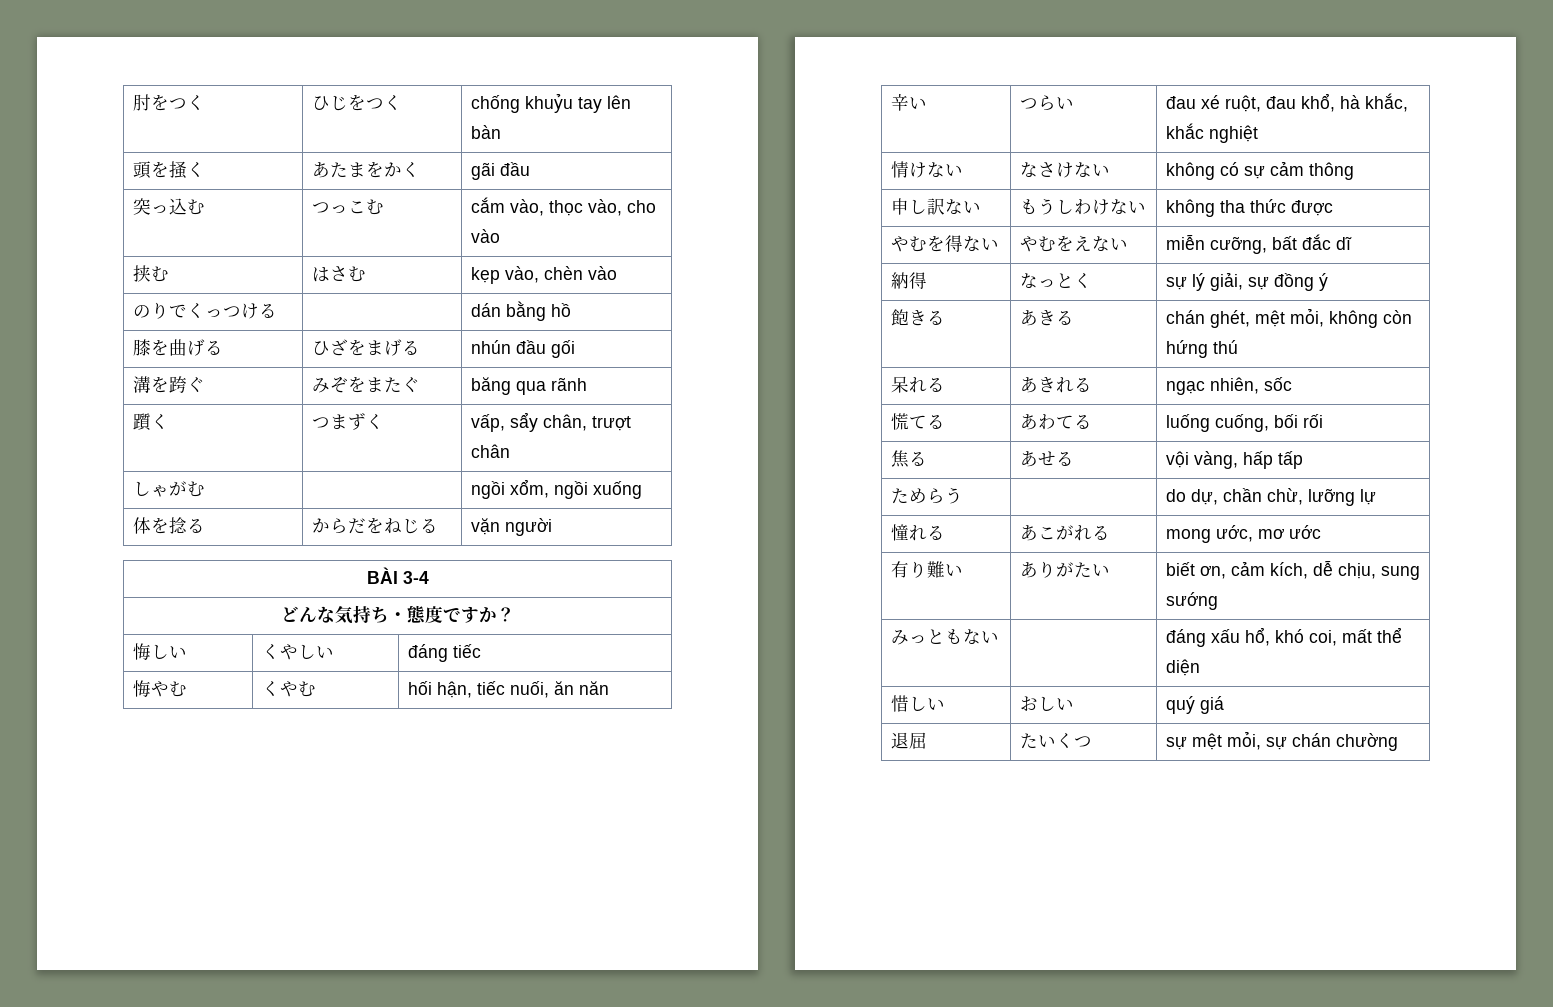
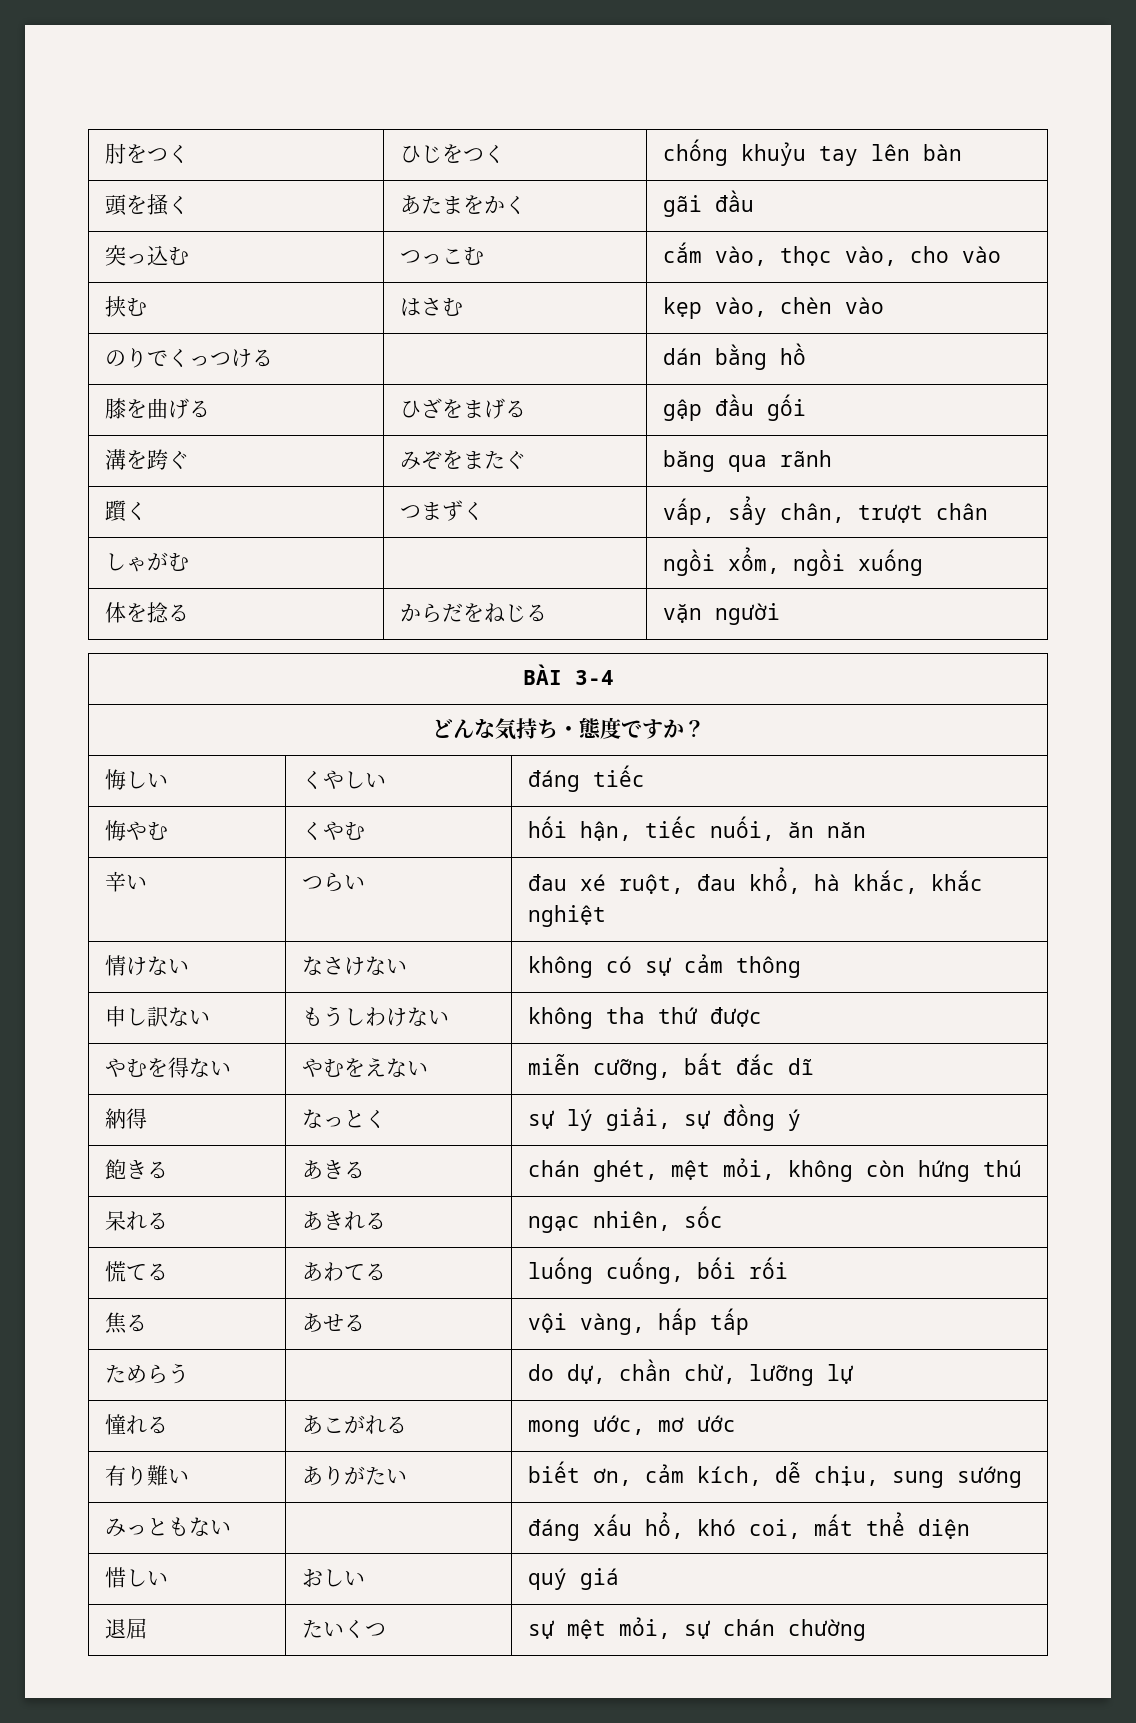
- 膝を曲げる | ひざをまげる | nhún đầu gối
+ 膝を曲げる | ひざをまげる | gập đầu gối
- 申し訳ない | もうしわけない | không tha thức được
+ 申し訳ない | もうしわけない | không tha thứ được

